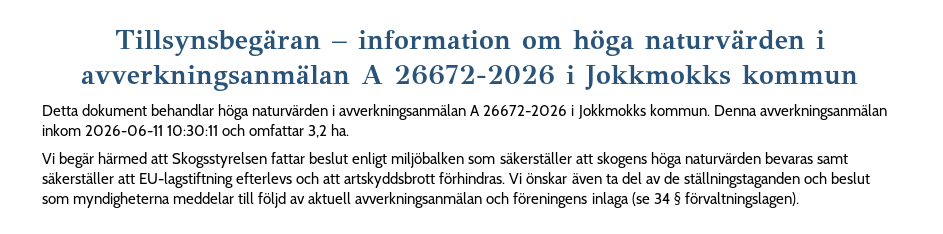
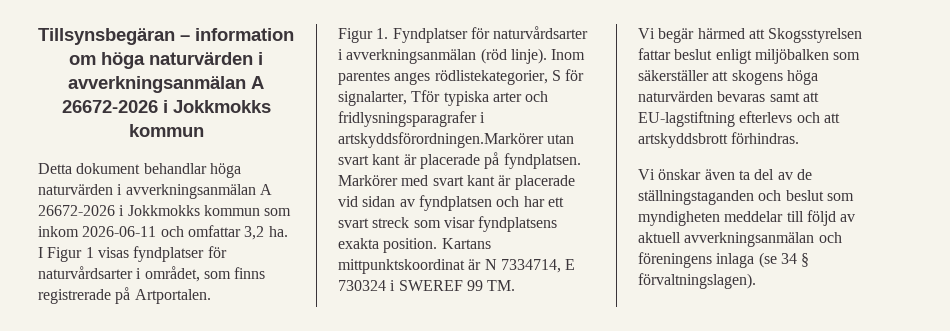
- Detta dokument behandlar höga naturvärden i avverkningsanmälan A 26672-2026 i Jokkmokks kommun. Denna avverkningsanmälan inkom 2026-06-11 10:30:11 och omfattar 3,2 ha.
+ Detta dokument behandlar höga naturvärden i avverkningsanmälan A 26672-2026 i Jokkmokks kommun som inkom 2026-06-11 och omfattar 3,2 ha. I Figur 1 visas fyndplatser för naturvårdsarter i området, som finns registrerade på Artportalen.
+ Figur 1. Fyndplatser för naturvårdsarter i avverkningsanmälan (röd linje). Inom parentes anges rödlistekategorier, S för signalarter, Tför typiska arter och fridlysningsparagrafer i artskyddsförordningen.Markörer utan svart kant är placerade på fyndplatsen. Markörer med svart kant är placerade vid sidan av fyndplatsen och har ett svart streck som visar fyndplatsens exakta position. Kartans mittpunktskoordinat är N 7334714, E 730324 i SWEREF 99 TM.
- Vi begär härmed att Skogsstyrelsen fattar beslut enligt miljöbalken som säkerställer att skogens höga naturvärden bevaras samt säkerställer att EU-lagstiftning efterlevs och att artskyddsbrott förhindras. Vi önskar även ta del av de ställningstaganden och beslut som myndigheterna meddelar till följd av aktuell avverkningsanmälan och föreningens inlaga (se 34 § förvaltningslagen).
+ Vi begär härmed att Skogsstyrelsen fattar beslut enligt miljöbalken som säkerställer att skogens höga naturvärden bevaras samt att EU-lagstiftning efterlevs och att artskyddsbrott förhindras.
+ Vi önskar även ta del av de ställningstaganden och beslut som myndigheten meddelar till följd av aktuell avverkningsanmälan och föreningens inlaga (se 34 § förvaltningslagen).

